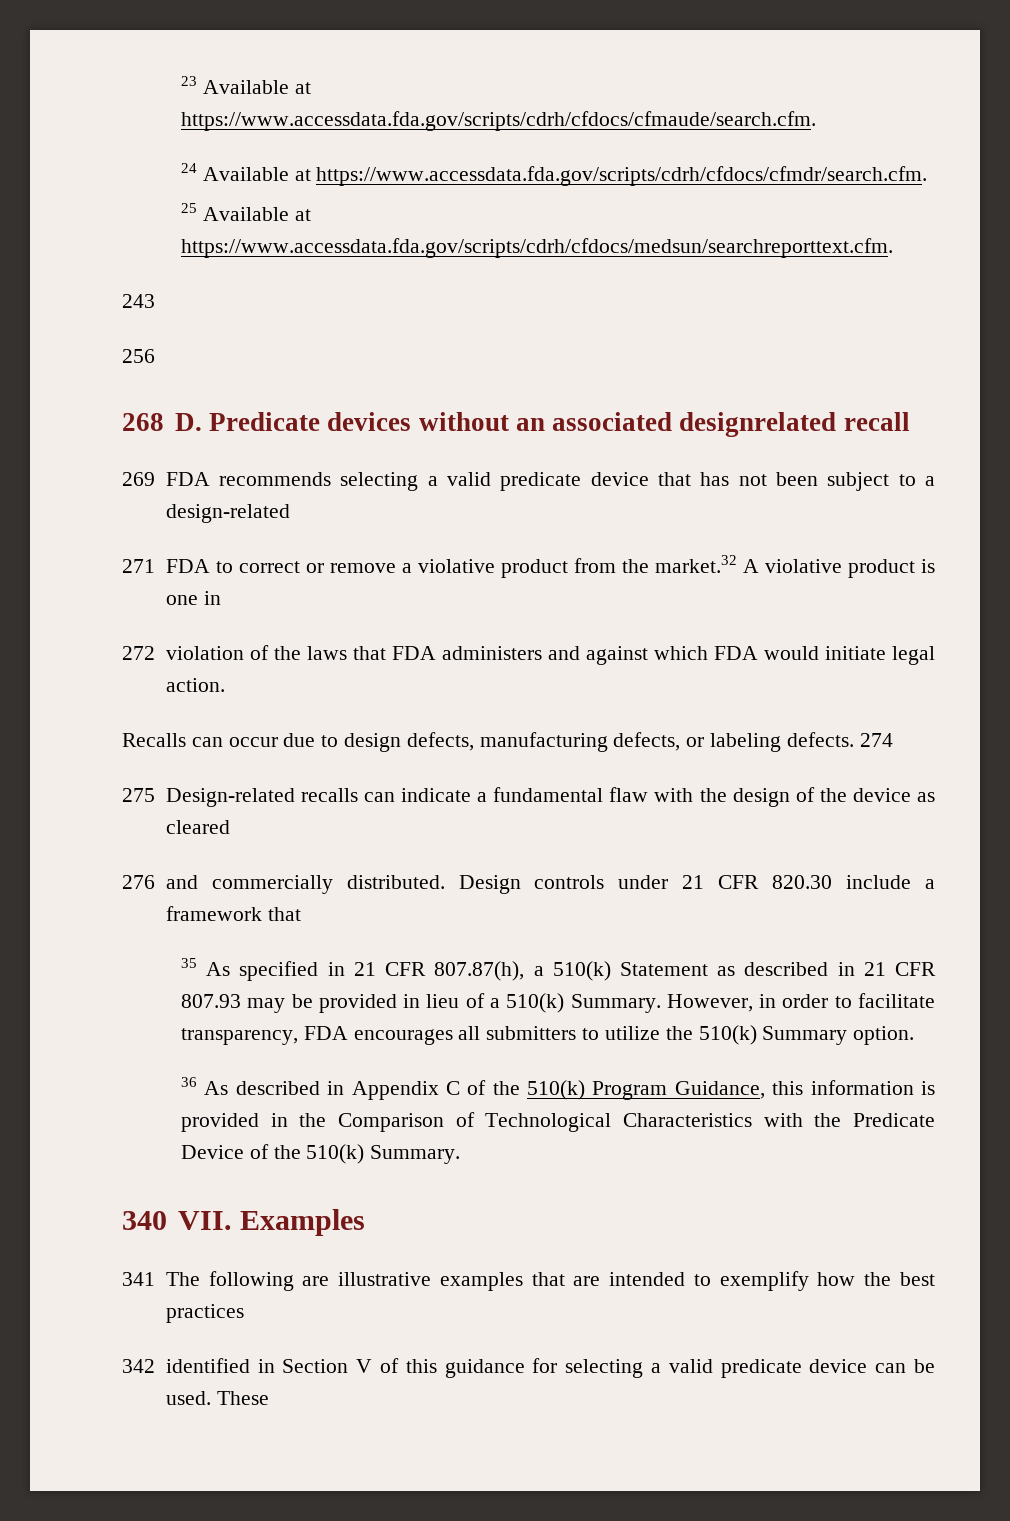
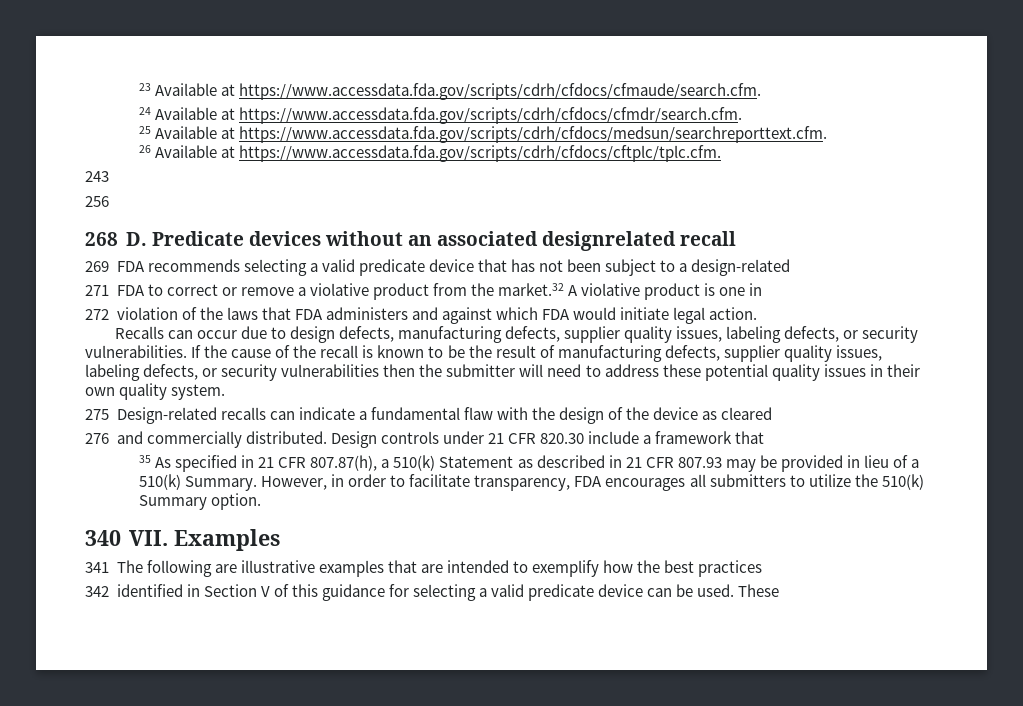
+ 26 Available at https://www.accessdata.fda.gov/scripts/cdrh/cfdocs/cftplc/tplc.cfm.
- Recalls can occur due to design defects, manufacturing defects, or labeling defects. 274
+ Recalls can occur due to design defects, manufacturing defects, supplier quality issues, labeling defects, or security vulnerabilities. If the cause of the recall is known to be the result of manufacturing defects, supplier quality issues, labeling defects, or security vulnerabilities then the submitter will need to address these potential quality issues in their own quality system.
- 36 As described in Appendix C of the 510(k) Program Guidance, this information is provided in the Comparison of Technological Characteristics with the Predicate Device of the 510(k) Summary.

